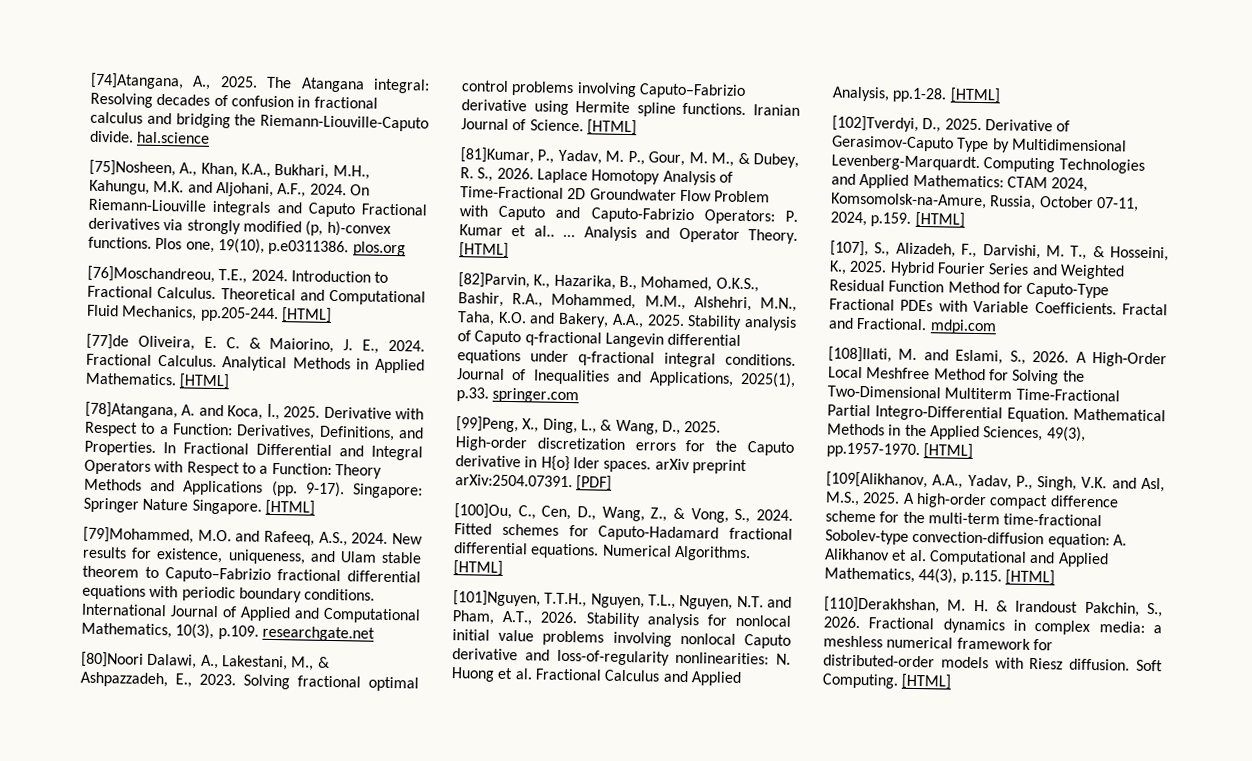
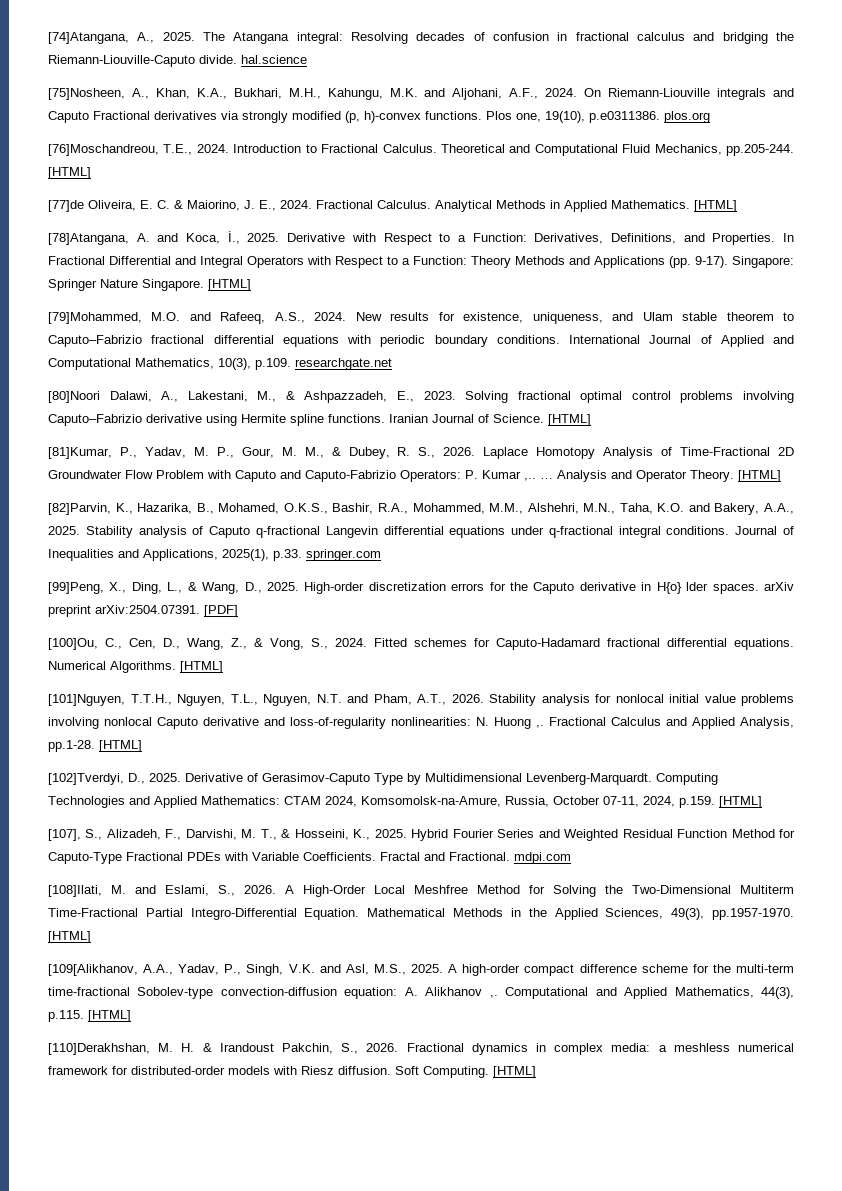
- Laplace Homotopy Analysis of Time-Fractional 2D Groundwater Flow Problem with Caputo and Caputo-Fabrizio Operators: P. Kumar et al..
+ Laplace Homotopy Analysis of Time-Fractional 2D Groundwater Flow Problem with Caputo and Caputo-Fabrizio Operators: P. Kumar ,..
- Stability analysis for nonlocal initial value problems involving nonlocal Caputo derivative and loss-of-regularity nonlinearities: N. Huong et al. Fractional Calculus and Applied Analysis, pp.1-28. [HTML]
+ Stability analysis for nonlocal initial value problems involving nonlocal Caputo derivative and loss-of-regularity nonlinearities: N. Huong ,. Fractional Calculus and Applied Analysis, pp.1-28. [HTML]
- A high-order compact difference scheme for the multi-term time-fractional Sobolev-type convection-diffusion equation: A. Alikhanov et al. Computational and Applied Mathematics, 44(3), p.115. [HTML]
+ A high-order compact difference scheme for the multi-term time-fractional Sobolev-type convection-diffusion equation: A. Alikhanov ,. Computational and Applied Mathematics, 44(3), p.115. [HTML]

